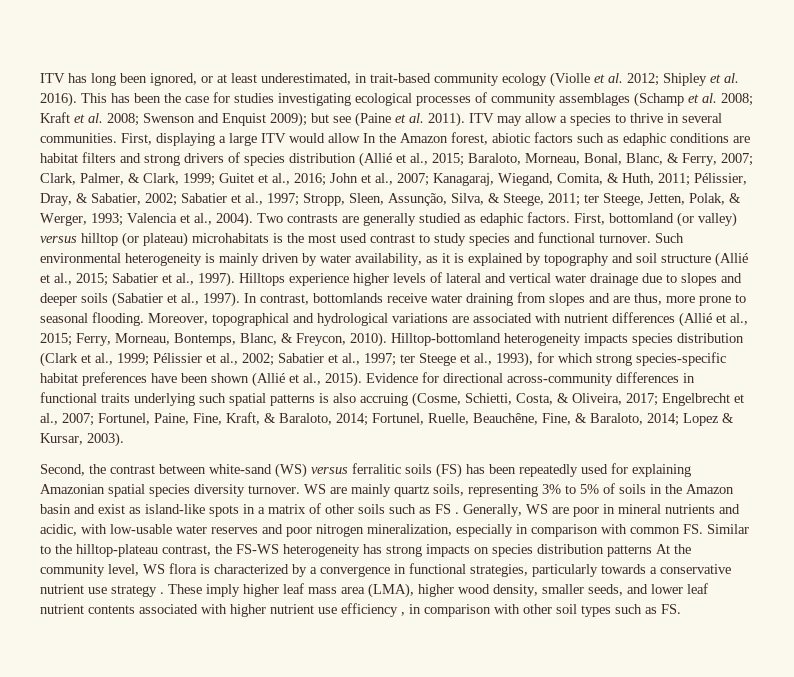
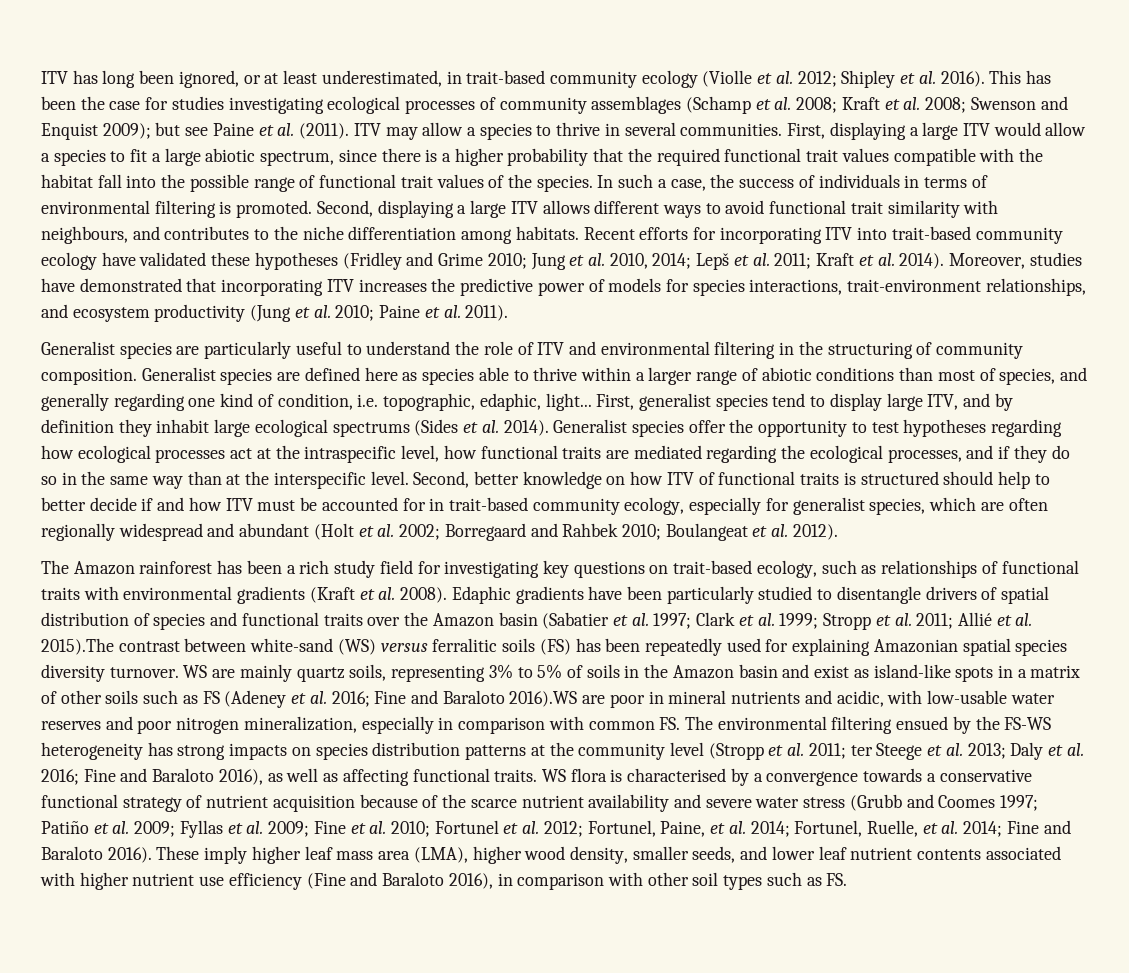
- This has been the case for studies investigating ecological processes of community assemblages (Schamp et al. 2008; Kraft et al. 2008; Swenson and Enquist 2009); but see (Paine et al. 2011).
+ This has been the case for studies investigating ecological processes of community assemblages (Schamp et al. 2008; Kraft et al. 2008; Swenson and Enquist 2009); but see Paine et al. (2011).
- First, displaying a large ITV would allow In the Amazon forest, abiotic factors such as edaphic conditions are habitat filters and strong drivers of species distribution (Allié et al., 2015; Baraloto, Morneau, Bonal, Blanc, & Ferry, 2007; Clark, Palmer, & Clark, 1999; Guitet et al., 2016; John et al., 2007; Kanagaraj, Wiegand, Comita, & Huth, 2011; Pélissier, Dray, & Sabatier, 2002; Sabatier et al., 1997; Stropp, Sleen, Assunção, Silva, & Steege, 2011; ter Steege, Jetten, Polak, & Werger, 1993; Valencia et al., 2004). Two contrasts are generally studied as edaphic factors. First, bottomland (or valley) versus hilltop (or plateau) microhabitats is the most used contrast to study species and functional turnover. Such environmental heterogeneity is mainly driven by water availability, as it is explained by topography and soil structure (Allié et al., 2015; Sabatier et al., 1997). Hilltops experience higher levels of lateral and vertical water drainage due to slopes and deeper soils (Sabatier et al., 1997). In contrast, bottomlands receive water draining from slopes and are thus, more prone to seasonal flooding. Moreover, topographical and hydrological variations are associated with nutrient differences (Allié et al., 2015; Ferry, Morneau, Bontemps, Blanc, & Freycon, 2010). Hilltop-bottomland heterogeneity impacts species distribution (Clark et al., 1999; Pélissier et al., 2002; Sabatier et al., 1997; ter Steege et al., 1993), for which strong species-specific habitat preferences have been shown (Allié et al., 2015). Evidence for directional across-community differences in functional traits underlying such spatial patterns is also accruing (Cosme, Schietti, Costa, & Oliveira, 2017; Engelbrecht et al., 2007; Fortunel, Paine, Fine, Kraft, & Baraloto, 2014; Fortunel, Ruelle, Beauchêne, Fine, & Baraloto, 2014; Lopez & Kursar, 2003).
- Second, the contrast between white-sand (WS) versus ferralitic soils (FS) has been repeatedly used for explaining Amazonian spatial species diversity turnover.
+ First, displaying a large ITV would allow a species to fit a large abiotic spectrum, since there is a higher probability that the required functional trait values compatible with the habitat fall into the possible range of functional trait values of the species. In such a case, the success of individuals in terms of environmental filtering is promoted. Second, displaying a large ITV allows different ways to avoid functional trait similarity with neighbours, and contributes to the niche differentiation among habitats. Recent efforts for incorporating ITV into trait-based community ecology have validated these hypotheses (Fridley and Grime 2010; Jung et al. 2010, 2014; Lepš et al. 2011; Kraft et al. 2014). Moreover, studies have demonstrated that incorporating ITV increases the predictive power of models for species interactions, trait-environment relationships, and ecosystem productivity (Jung et al. 2010; Paine et al. 2011).
+ Generalist species are particularly useful to understand the role of ITV and environmental filtering in the structuring of community composition. Generalist species are defined here as species able to thrive within a larger range of abiotic conditions than most of species, and generally regarding one kind of condition, i.e. topographic, edaphic, light... First, generalist species tend to display large ITV, and by definition they inhabit large ecological spectrums (Sides et al. 2014). Generalist species offer the opportunity to test hypotheses regarding how ecological processes act at the intraspecific level, how functional traits are mediated regarding the ecological processes, and if they do so in the same way than at the interspecific level. Second, better knowledge on how ITV of functional traits is structured should help to better decide if and how ITV must be accounted for in trait-based community ecology, especially for generalist species, which are often regionally widespread and abundant (Holt et al. 2002; Borregaard and Rahbek 2010; Boulangeat et al. 2012).
+ The Amazon rainforest has been a rich study field for investigating key questions on trait-based ecology, such as relationships of functional traits with environmental gradients (Kraft et al. 2008). Edaphic gradients have been particularly studied to disentangle drivers of spatial distribution of species and functional traits over the Amazon basin (Sabatier et al. 1997; Clark et al. 1999; Stropp et al. 2011; Allié et al. 2015).The contrast between white-sand (WS) versus ferralitic soils (FS) has been repeatedly used for explaining Amazonian spatial species diversity turnover.
- WS are mainly quartz soils, representing 3% to 5% of soils in the Amazon basin and exist as island-like spots in a matrix of other soils such as FS . Generally, WS are poor in mineral nutrients and acidic, with low-usable water reserves and poor nitrogen mineralization, especially in comparison with common FS. Similar to the hilltop-plateau contrast, the FS-WS heterogeneity has strong impacts on species distribution patterns At the community level, WS flora is characterized by a convergence in functional strategies, particularly towards a conservative nutrient use strategy .
+ WS are mainly quartz soils, representing 3% to 5% of soils in the Amazon basin and exist as island-like spots in a matrix of other soils such as FS (Adeney et al. 2016; Fine and Baraloto 2016).WS are poor in mineral nutrients and acidic, with low-usable water reserves and poor nitrogen mineralization, especially in comparison with common FS. The environmental filtering ensued by the FS-WS heterogeneity has strong impacts on species distribution patterns at the community level (Stropp et al. 2011; ter Steege et al. 2013; Daly et al. 2016; Fine and Baraloto 2016), as well as affecting functional traits. WS flora is characterised by a convergence towards a conservative functional strategy of nutrient acquisition because of the scarce nutrient availability and severe water stress (Grubb and Coomes 1997; Patiño et al. 2009; Fyllas et al. 2009; Fine et al. 2010; Fortunel et al. 2012; Fortunel, Paine, et al. 2014; Fortunel, Ruelle, et al. 2014; Fine and Baraloto 2016).
- These imply higher leaf mass area (LMA), higher wood density, smaller seeds, and lower leaf nutrient contents associated with higher nutrient use efficiency , in comparison with other soil types such as FS.
+ These imply higher leaf mass area (LMA), higher wood density, smaller seeds, and lower leaf nutrient contents associated with higher nutrient use efficiency (Fine and Baraloto 2016), in comparison with other soil types such as FS.

